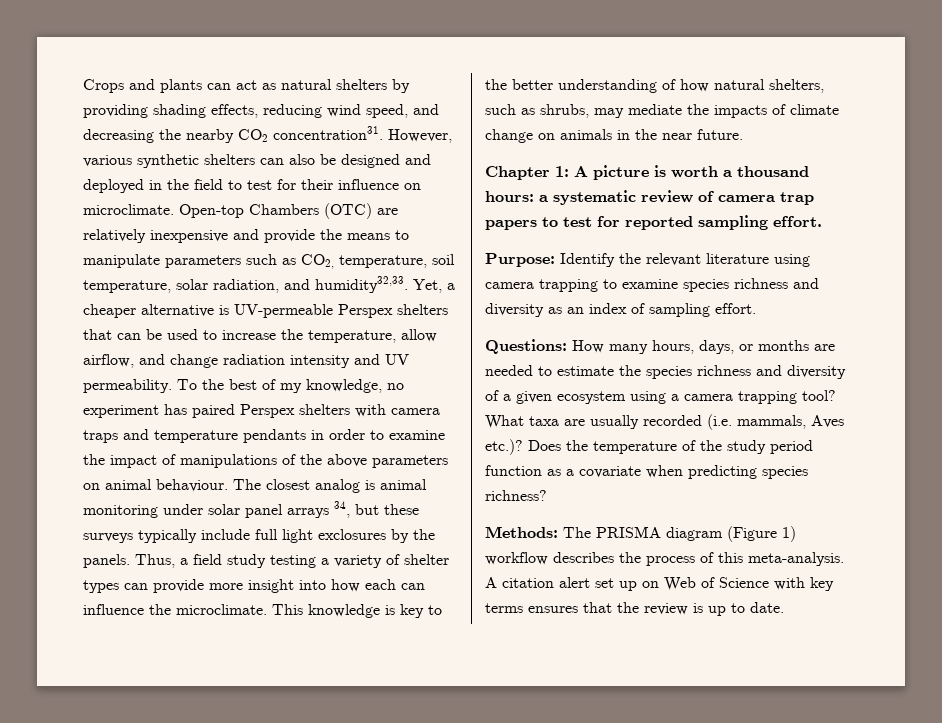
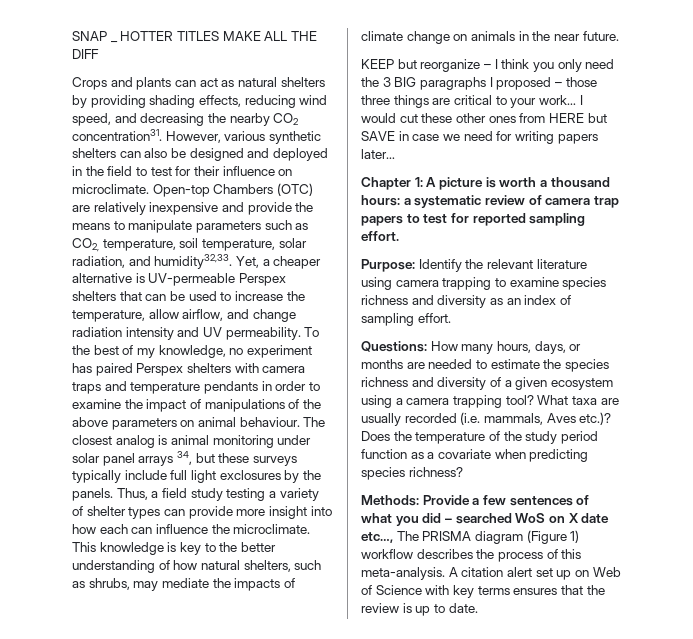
+ SNAP _ HOTTER TITLES MAKE ALL THE DIFF
+ KEEP but reorganize – I think you only need the 3 BIG paragraphs I proposed – those three things are critical to your work… I would cut these other ones from HERE but SAVE in case we need for writing papers later…
- Methods: The PRISMA diagram (Figure 1) workflow describes the process of this meta-analysis.
+ Methods: Provide a few sentences of what you did – searched WoS on X date etc…, The PRISMA diagram (Figure 1) workflow describes the process of this meta-analysis.

